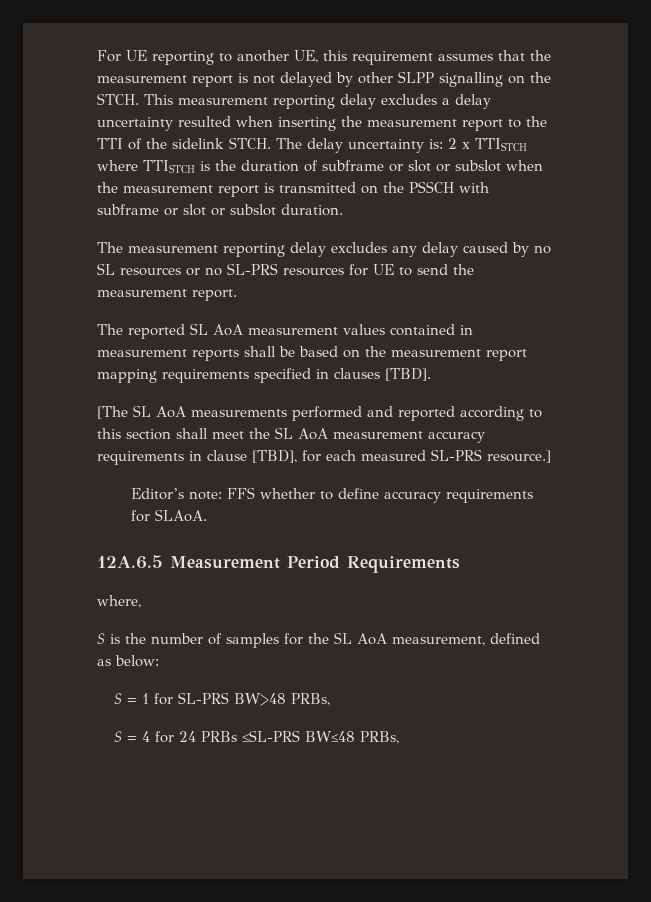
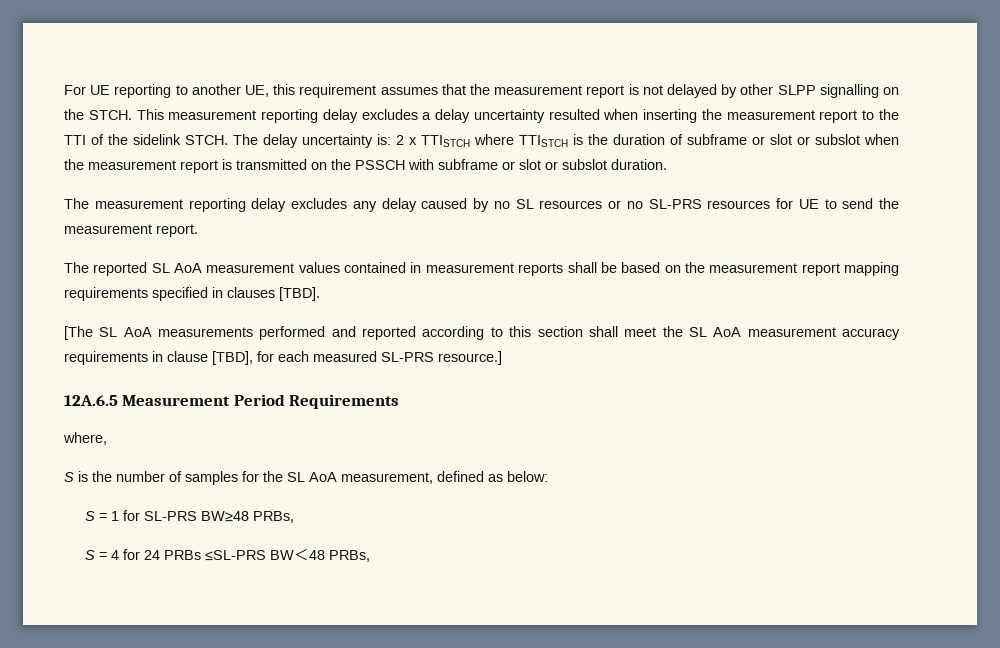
- Editor’s note: FFS whether to define accuracy requirements for SLAoA.
- S = 1 for SL-PRS BW>48 PRBs,
+ S = 1 for SL-PRS BW≥48 PRBs,
- S = 4 for 24 PRBs ≤SL-PRS BW≤48 PRBs,
+ S = 4 for 24 PRBs ≤SL-PRS BW＜48 PRBs,

